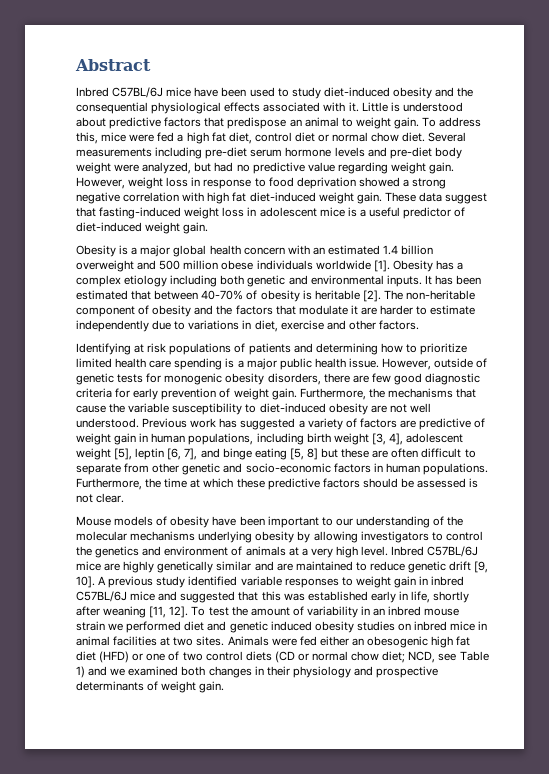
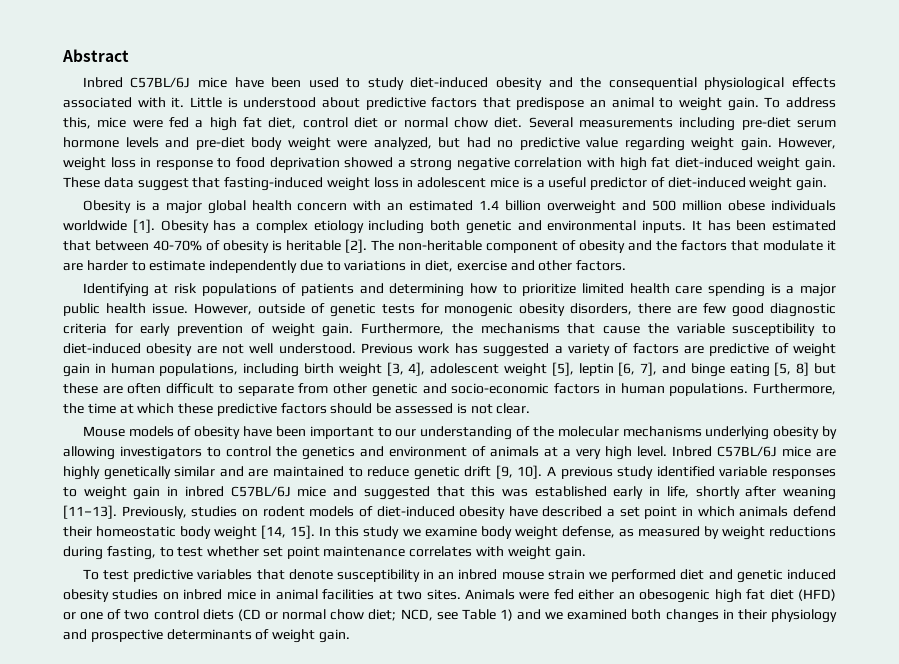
- A previous study identified variable responses to weight gain in inbred C57BL/6J mice and suggested that this was established early in life, shortly after weaning [11, 12]. To test the amount of variability in an inbred mouse strain we performed diet and genetic induced obesity studies on inbred mice in animal facilities at two sites.
+ A previous study identified variable responses to weight gain in inbred C57BL/6J mice and suggested that this was established early in life, shortly after weaning [11–13]. Previously, studies on rodent models of diet-induced obesity have described a set point in which animals defend their homeostatic body weight [14, 15]. In this study we examine body weight defense, as measured by weight reductions during fasting, to test whether set point maintenance correlates with weight gain.
+ To test predictive variables that denote susceptibility in an inbred mouse strain we performed diet and genetic induced obesity studies on inbred mice in animal facilities at two sites.

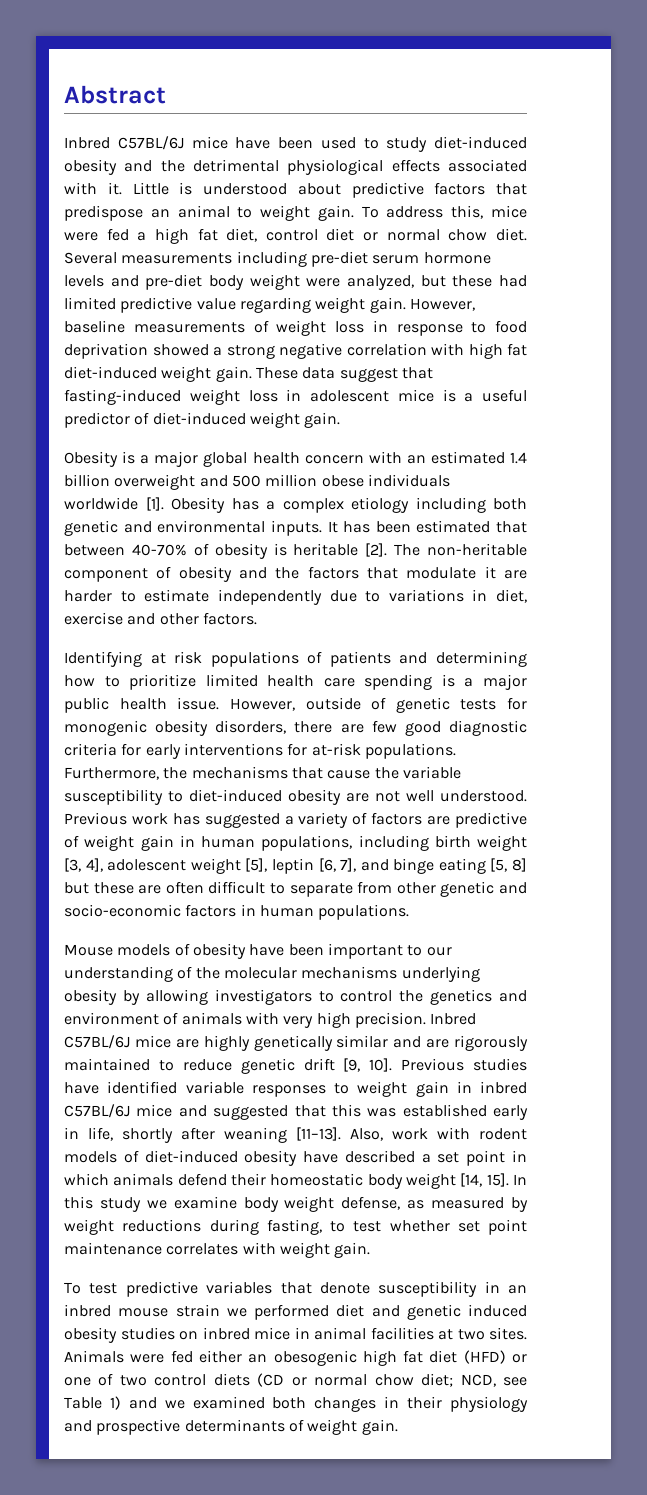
- Inbred C57BL/6J mice have been used to study diet-induced obesity and the consequential physiological effects associated with it.
+ Inbred C57BL/6J mice have been used to study diet-induced obesity and the detrimental physiological effects associated with it.
- Several measurements including pre-diet serum hormone levels and pre-diet body weight were analyzed, but had no predictive value regarding weight gain.
+ Several measurements including pre-diet serum hormone levels and pre-diet body weight were analyzed, but these had limited predictive value regarding weight gain.
- However, weight loss in response to food deprivation showed a strong negative correlation with high fat diet-induced weight gain.
+ However, baseline measurements of weight loss in response to food deprivation showed a strong negative correlation with high fat diet-induced weight gain.
- However, outside of genetic tests for monogenic obesity disorders, there are few good diagnostic criteria for early prevention of weight gain.
+ However, outside of genetic tests for monogenic obesity disorders, there are few good diagnostic criteria for early interventions for at-risk populations.
- Furthermore, the time at which these predictive factors should be assessed is not clear.
- Mouse models of obesity have been important to our understanding of the molecular mechanisms underlying obesity by allowing investigators to control the genetics and environment of animals at a very high level.
+ Mouse models of obesity have been important to our understanding of the molecular mechanisms underlying obesity by allowing investigators to control the genetics and environment of animals with very high precision.
- Inbred C57BL/6J mice are highly genetically similar and are maintained to reduce genetic drift [9, 10].
+ Inbred C57BL/6J mice are highly genetically similar and are rigorously maintained to reduce genetic drift [9, 10].
- A previous study identified variable responses to weight gain in inbred C57BL/6J mice and suggested that this was established early in life, shortly after weaning [11–13].
+ Previous studies have identified variable responses to weight gain in inbred C57BL/6J mice and suggested that this was established early in life, shortly after weaning [11–13].
- Previously, studies on rodent models of diet-induced obesity have described a set point in which animals defend their homeostatic body weight [14, 15].
+ Also, work with rodent models of diet-induced obesity have described a set point in which animals defend their homeostatic body weight [14, 15].

